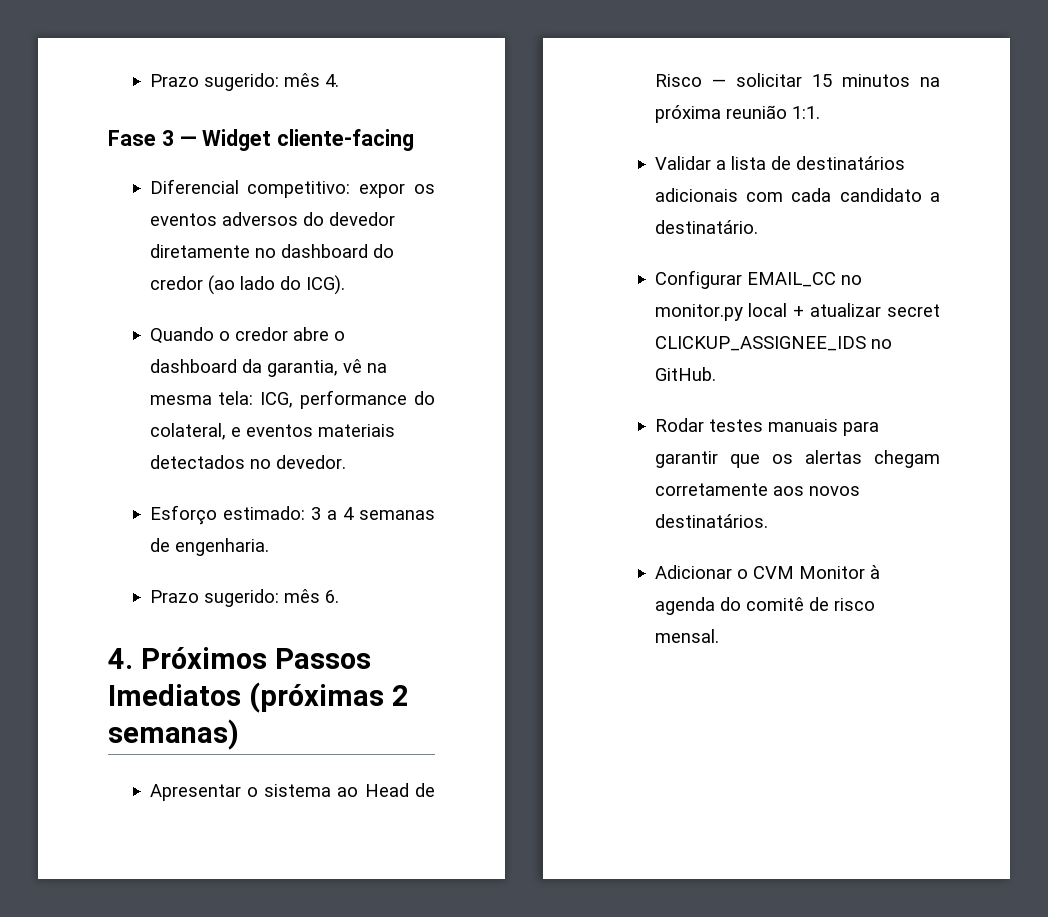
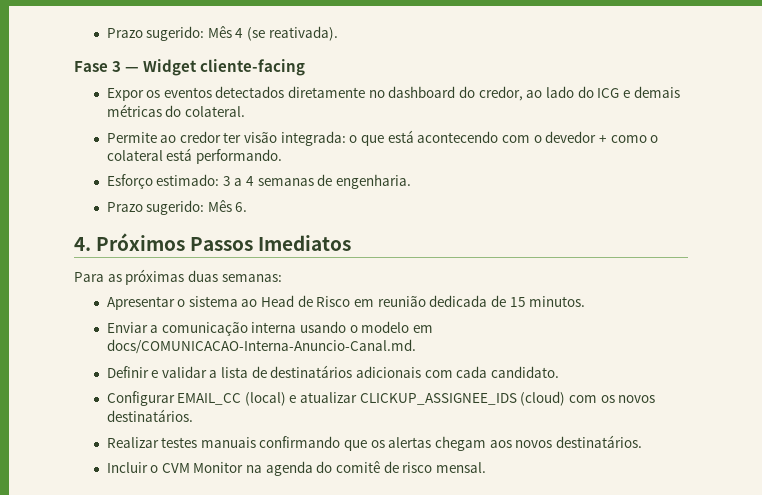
- Prazo sugerido: mês 4.
+ Prazo sugerido: Mês 4 (se reativada).
- Diferencial competitivo: expor os eventos adversos do devedor diretamente no dashboard do credor (ao lado do ICG).
- Quando o credor abre o dashboard da garantia, vê na mesma tela: ICG, performance do colateral, e eventos materiais detectados no devedor.
+ Expor os eventos detectados diretamente no dashboard do credor, ao lado do ICG e demais métricas do colateral.
+ Permite ao credor ter visão integrada: o que está acontecendo com o devedor + como o colateral está performando.
- Prazo sugerido: mês 6.
+ Prazo sugerido: Mês 6.
- 4. Próximos Passos Imediatos (próximas 2 semanas)
+ 4. Próximos Passos Imediatos
+ Para as próximas duas semanas:
- Apresentar o sistema ao Head de Risco — solicitar 15 minutos na próxima reunião 1:1.
- Validar a lista de destinatários adicionais com cada candidato a destinatário.
+ Apresentar o sistema ao Head de Risco em reunião dedicada de 15 minutos.
+ Enviar a comunicação interna usando o modelo em docs/COMUNICACAO-Interna-Anuncio-Canal.md.
+ Definir e validar a lista de destinatários adicionais com cada candidato.
- Configurar EMAIL_CC no monitor.py local + atualizar secret CLICKUP_ASSIGNEE_IDS no GitHub.
- Rodar testes manuais para garantir que os alertas chegam corretamente aos novos destinatários.
+ Configurar EMAIL_CC (local) e atualizar CLICKUP_ASSIGNEE_IDS (cloud) com os novos destinatários.
+ Realizar testes manuais confirmando que os alertas chegam aos novos destinatários.
- Adicionar o CVM Monitor à agenda do comitê de risco mensal.
+ Incluir o CVM Monitor na agenda do comitê de risco mensal.

